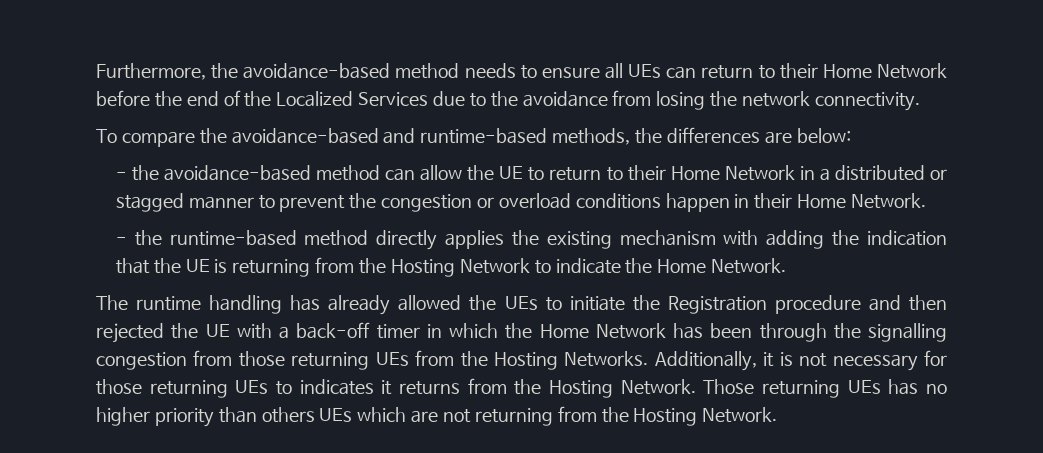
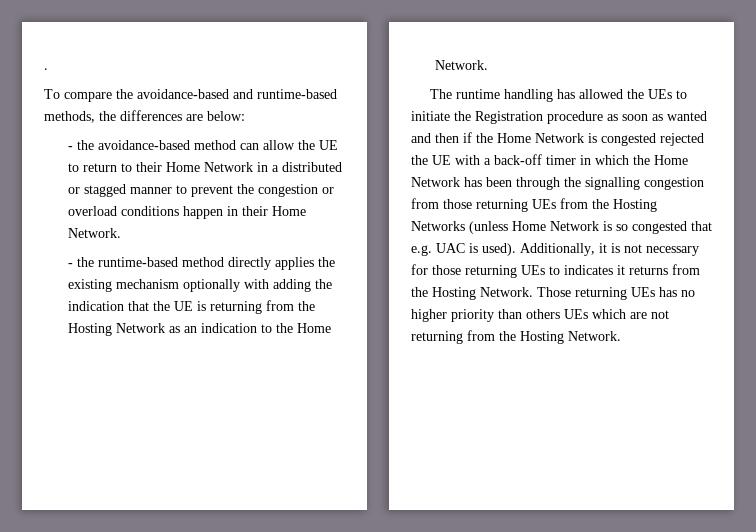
- Furthermore, the avoidance-based method needs to ensure all UEs can return to their Home Network before the end of the Localized Services due to the avoidance from losing the network connectivity.
+ .
- - the runtime-based method directly applies the existing mechanism with adding the indication that the UE is returning from the Hosting Network to indicate the Home Network.
+ - the runtime-based method directly applies the existing mechanism optionally with adding the indication that the UE is returning from the Hosting Network as an indication to the Home Network.
- The runtime handling has already allowed the UEs to initiate the Registration procedure and then rejected the UE with a back-off timer in which the Home Network has been through the signalling congestion from those returning UEs from the Hosting Networks.
+ The runtime handling has allowed the UEs to initiate the Registration procedure as soon as wanted and then if the Home Network is congested rejected the UE with a back-off timer in which the Home Network has been through the signalling congestion from those returning UEs from the Hosting Networks (unless Home Network is so congested that e.g. UAC is used).

